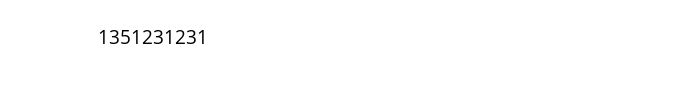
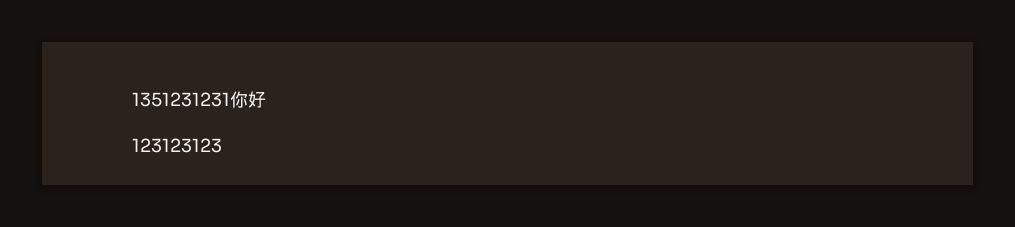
- 1351231231
+ 1351231231你好
+ 123123123

